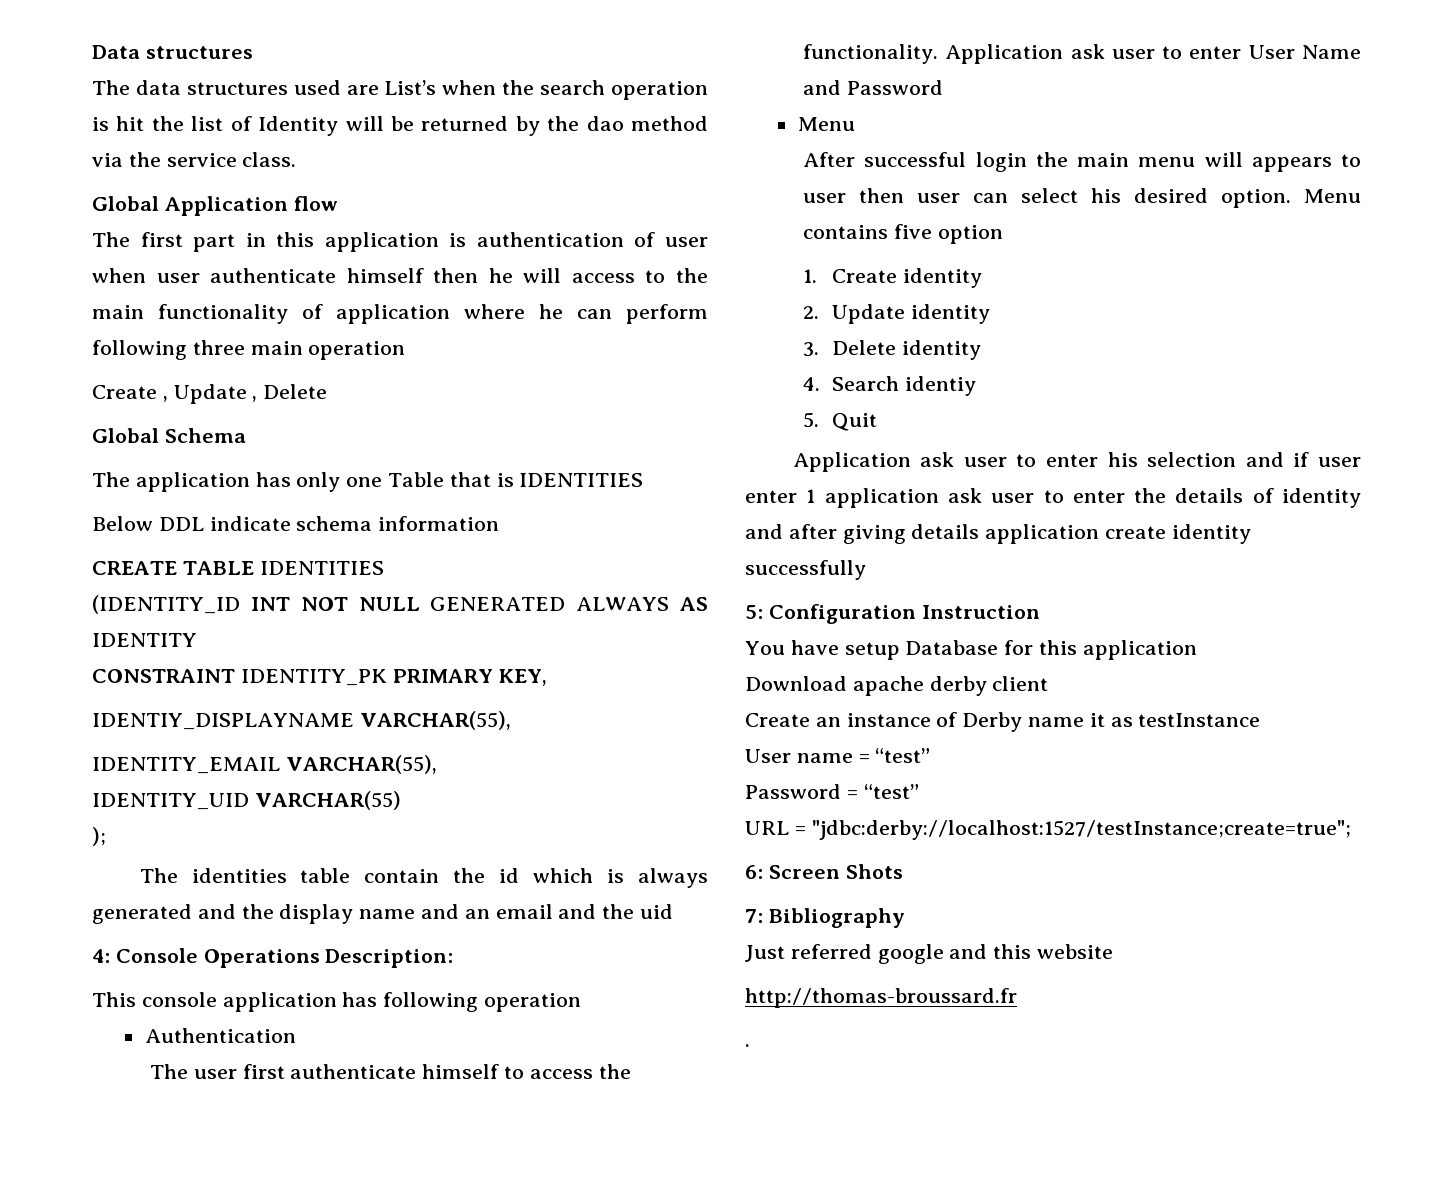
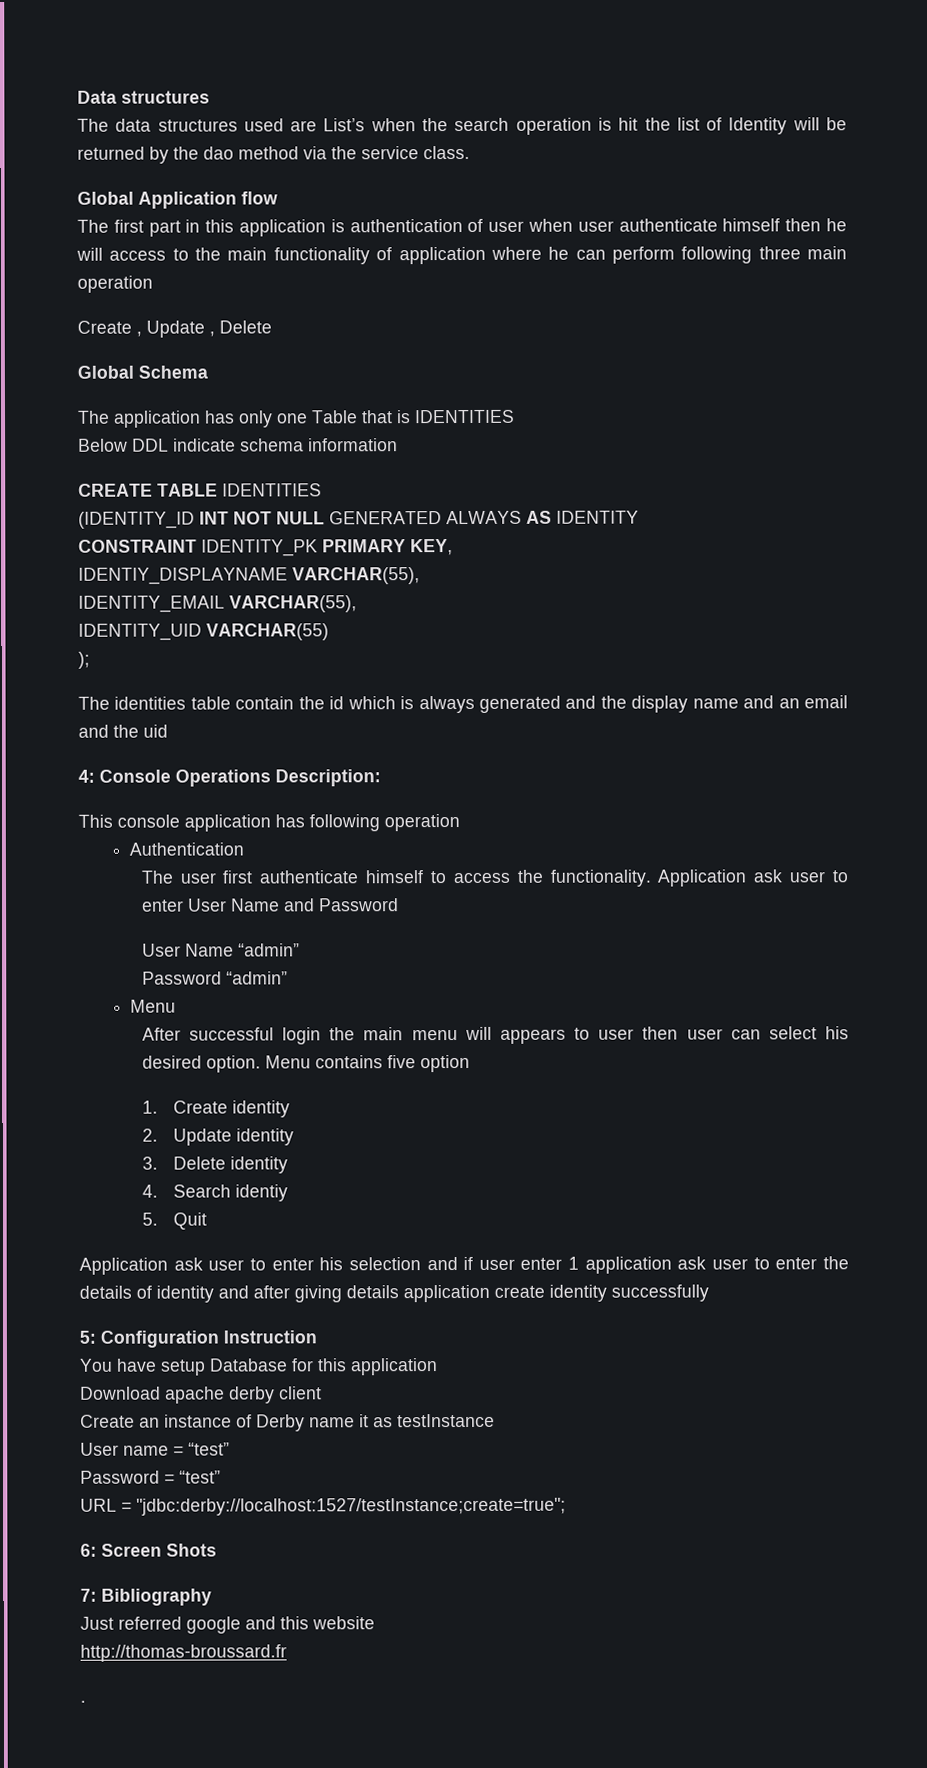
+ User Name “admin”
+ Password “admin”

